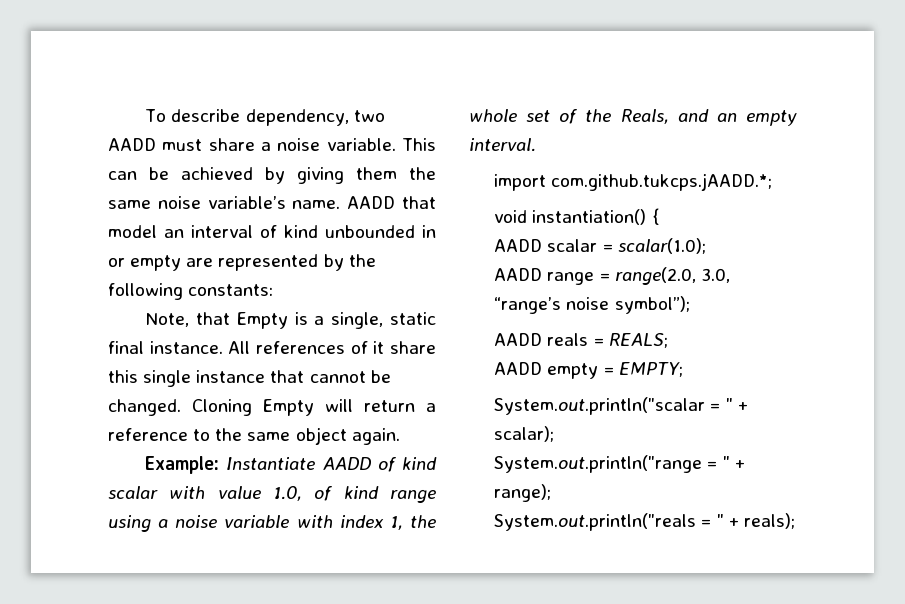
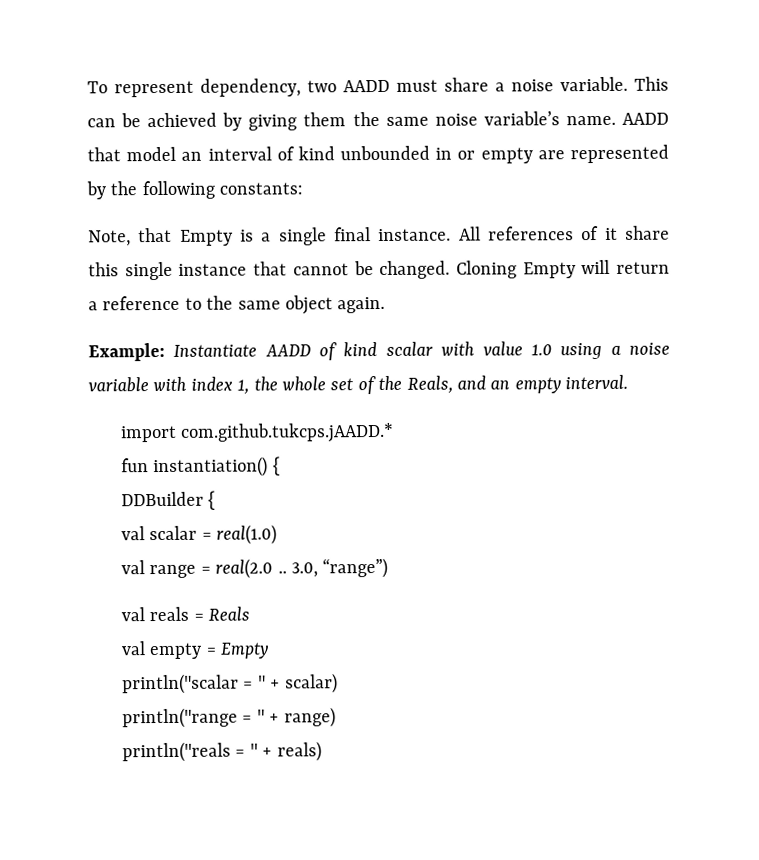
- To describe dependency, two AADD must share a noise variable.
+ To represent dependency, two AADD must share a noise variable.
- Note, that Empty is a single, static final instance.
+ Note, that Empty is a single final instance.
- Example: Instantiate AADD of kind scalar with value 1.0, of kind range using a noise variable with index 1, the whole set of the Reals, and an empty interval.
+ Example: Instantiate AADD of kind scalar with value 1.0 using a noise variable with index 1, the whole set of the Reals, and an empty interval.
- import com.github.tukcps.jAADD.*;
- void instantiation() {
+ import com.github.tukcps.jAADD.*
+ fun instantiation() {
- AADD scalar = scalar(1.0);
- AADD range = range(2.0, 3.0, “range’s noise symbol”);
- AADD reals = REALS;
- AADD empty = EMPTY;
- System.out.println("scalar = " + scalar);
- System.out.println("range = " + range);
- System.out.println("reals = " + reals);
+ DDBuilder {
+ val scalar = real(1.0)
+ val range = real(2.0 .. 3.0, “range”)
+ val reals = Reals
+ val empty = Empty
+ println("scalar = " + scalar)
+ println("range = " + range)
+ println("reals = " + reals)

